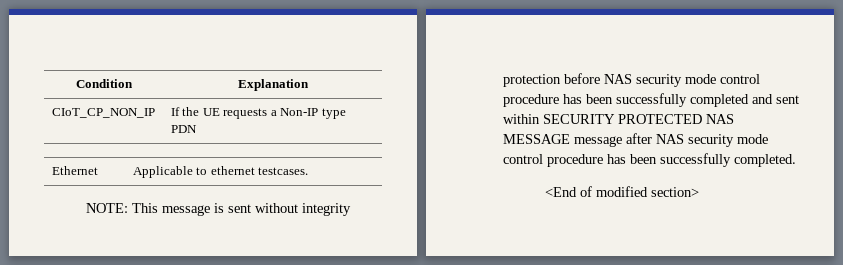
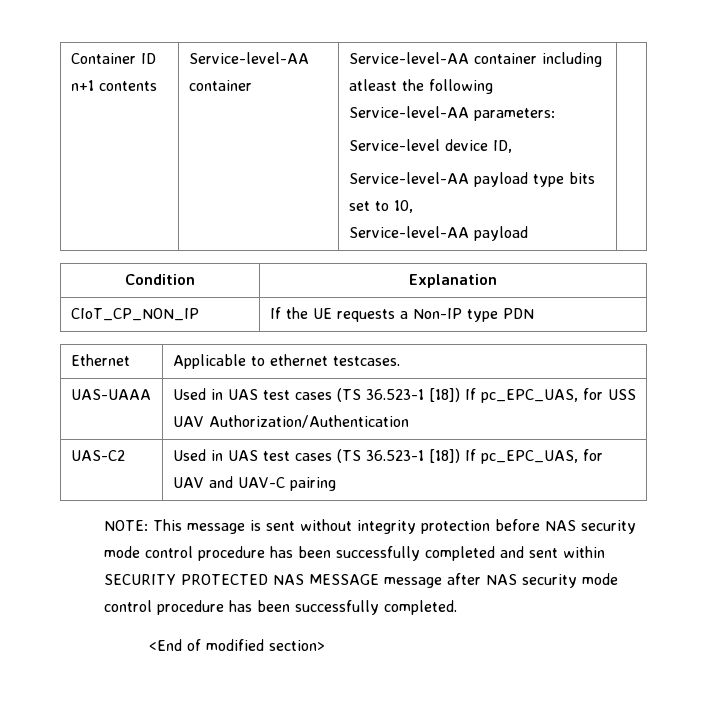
+ Container ID n+1 contents | Service-level-AA container | Service-level-AA container including atleast the following Service-level-AA parameters:
+ Service-level device ID,
+ Service-level-AA payload type bits set to 10,
+ Service-level-AA payload |
+ UAS-UAAA | Used in UAS test cases (TS 36.523-1 [18]) If pc_EPC_UAS, for USS UAV Authorization/Authentication
+ UAS-C2 | Used in UAS test cases (TS 36.523-1 [18]) If pc_EPC_UAS, for UAV and UAV-C pairing

